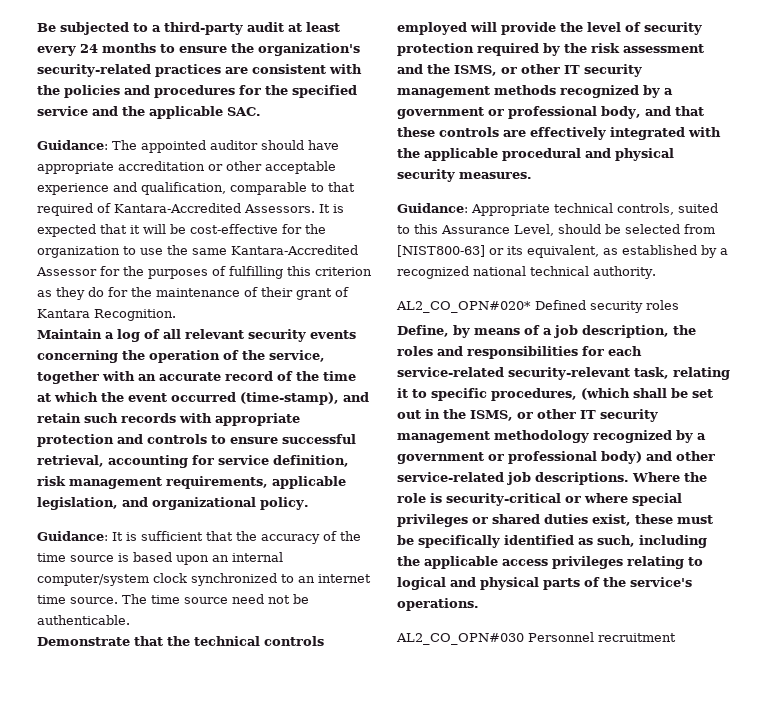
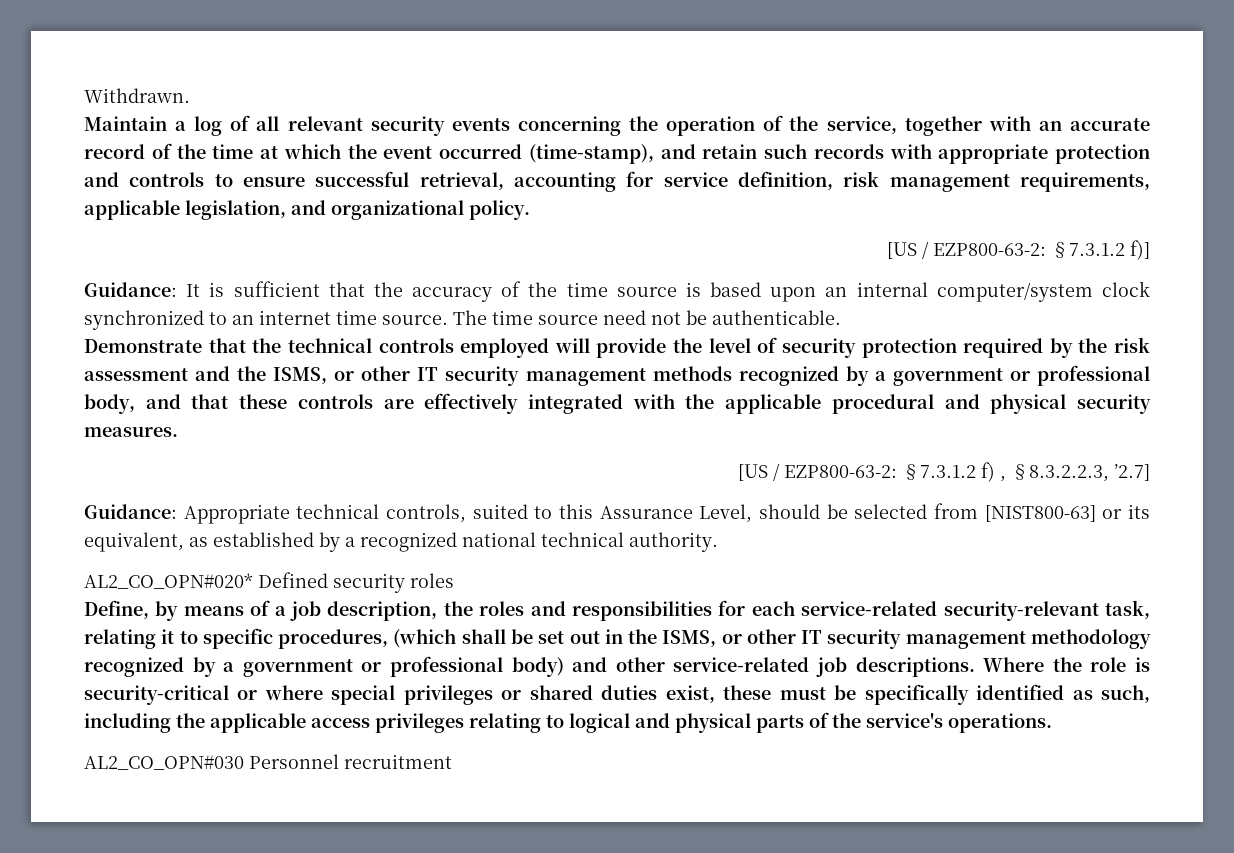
- Be subjected to a third-party audit at least every 24 months to ensure the organization's security-related practices are consistent with the policies and procedures for the specified service and the applicable SAC.
- Guidance: The appointed auditor should have appropriate accreditation or other acceptable experience and qualification, comparable to that required of Kantara-Accredited Assessors. It is expected that it will be cost-effective for the organization to use the same Kantara-Accredited Assessor for the purposes of fulfilling this criterion as they do for the maintenance of their grant of Kantara Recognition.
+ Withdrawn.
+ [US / EZP800-63-2: §7.3.1.2 f)]
+ [US / EZP800-63-2: §7.3.1.2 f) , §8.3.2.2.3, ’2.7]

